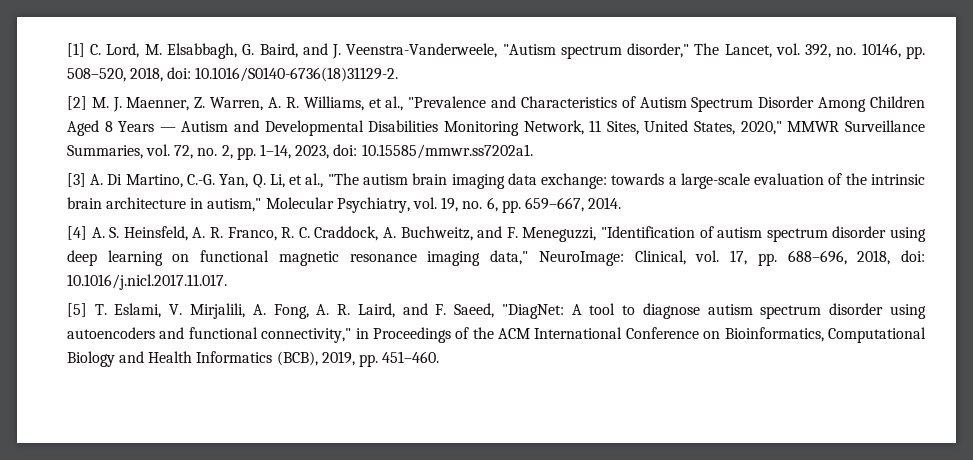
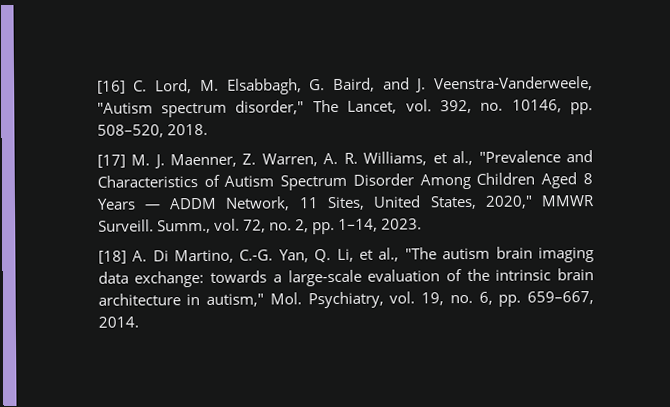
- [1] C. Lord, M. Elsabbagh, G. Baird, and J. Veenstra-Vanderweele, "Autism spectrum disorder," The Lancet, vol. 392, no. 10146, pp. 508–520, 2018, doi: 10.1016/S0140-6736(18)31129-2.
- [2] M. J. Maenner, Z. Warren, A. R. Williams, et al., "Prevalence and Characteristics of Autism Spectrum Disorder Among Children Aged 8 Years — Autism and Developmental Disabilities Monitoring Network, 11 Sites, United States, 2020," MMWR Surveillance Summaries, vol. 72, no. 2, pp. 1–14, 2023, doi: 10.15585/mmwr.ss7202a1.
- [3] A. Di Martino, C.-G. Yan, Q. Li, et al., "The autism brain imaging data exchange:
+ [16] C. Lord, M. Elsabbagh, G. Baird, and J. Veenstra-Vanderweele, "Autism spectrum disorder," The Lancet, vol. 392, no. 10146, pp. 508–520, 2018.
+ [17] M. J. Maenner, Z. Warren, A. R. Williams, et al., "Prevalence and Characteristics of Autism Spectrum Disorder Among Children Aged 8 Years — ADDM Network, 11 Sites, United States, 2020," MMWR Surveill. Summ., vol. 72, no. 2, pp. 1–14, 2023.
+ [18] A. Di Martino, C.-G. Yan, Q. Li, et al., "The autism brain imaging data exchange:
- towards a large-scale evaluation of the intrinsic brain architecture in autism," Molecular Psychiatry, vol. 19, no. 6, pp. 659–667, 2014.
+ towards a large-scale evaluation of the intrinsic brain architecture in autism," Mol. Psychiatry, vol. 19, no. 6, pp. 659–667, 2014.
- [4] A. S. Heinsfeld, A. R. Franco, R. C. Craddock, A. Buchweitz, and F. Meneguzzi, "Identification of autism spectrum disorder using deep learning on functional magnetic resonance imaging data," NeuroImage: Clinical, vol. 17, pp. 688–696, 2018, doi: 10.1016/j.nicl.2017.11.017.
- [5] T. Eslami, V. Mirjalili, A. Fong, A. R. Laird, and F. Saeed, "DiagNet: A tool to diagnose autism spectrum disorder using autoencoders and functional connectivity," in Proceedings of the ACM International Conference on Bioinformatics, Computational Biology and Health Informatics (BCB), 2019, pp. 451–460.

